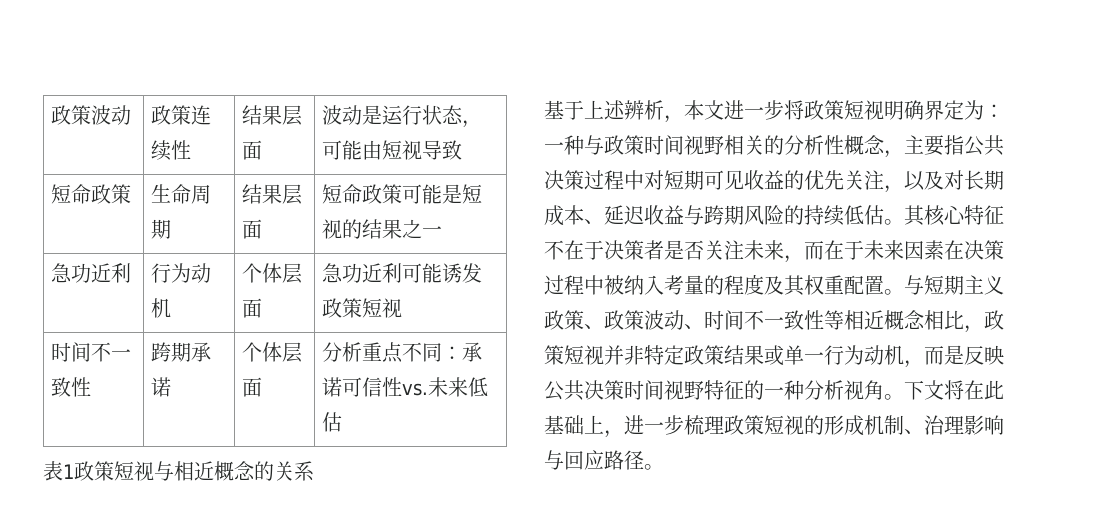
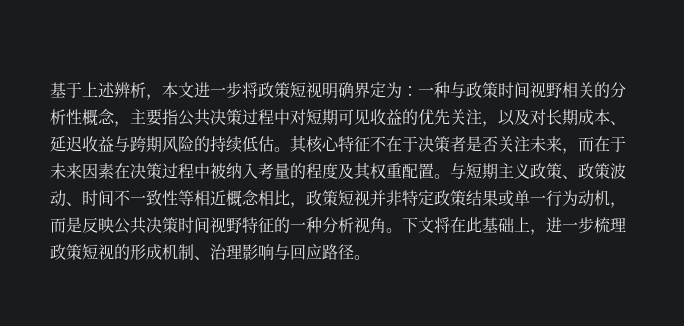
- 政策波动 | 政策连续性 | 结果层面 | 波动是运行状态，可能由短视导致
- 短命政策 | 生命周期 | 结果层面 | 短命政策可能是短视的结果之一
- 急功近利 | 行为动机 | 个体层面 | 急功近利可能诱发政策短视
- 时间不一致性 | 跨期承诺 | 个体层面 | 分析重点不同：承诺可信性vs.未来低估
- 表1政策短视与相近概念的关系

